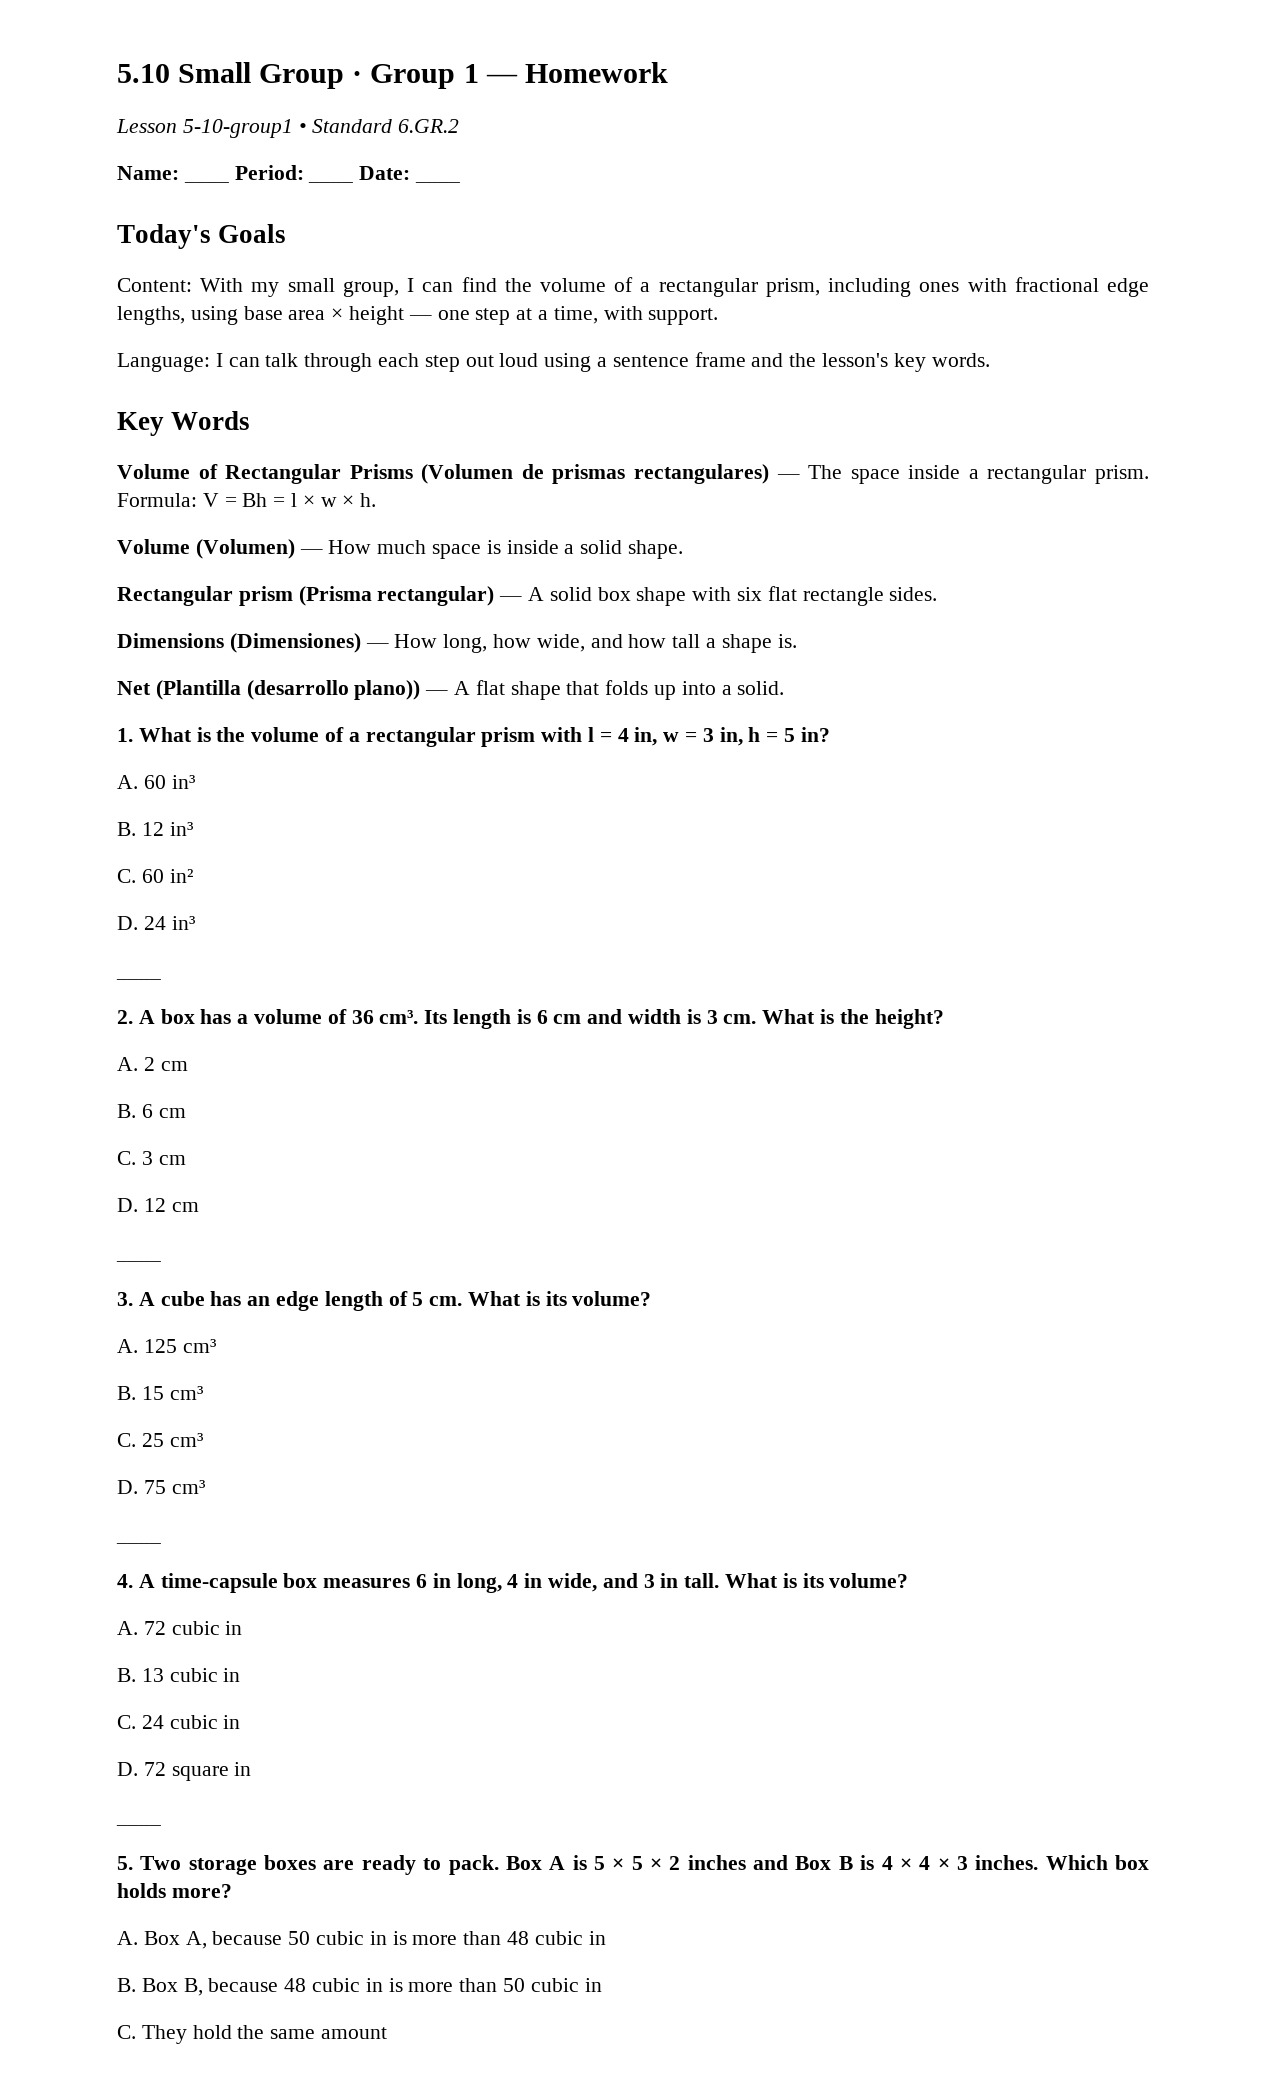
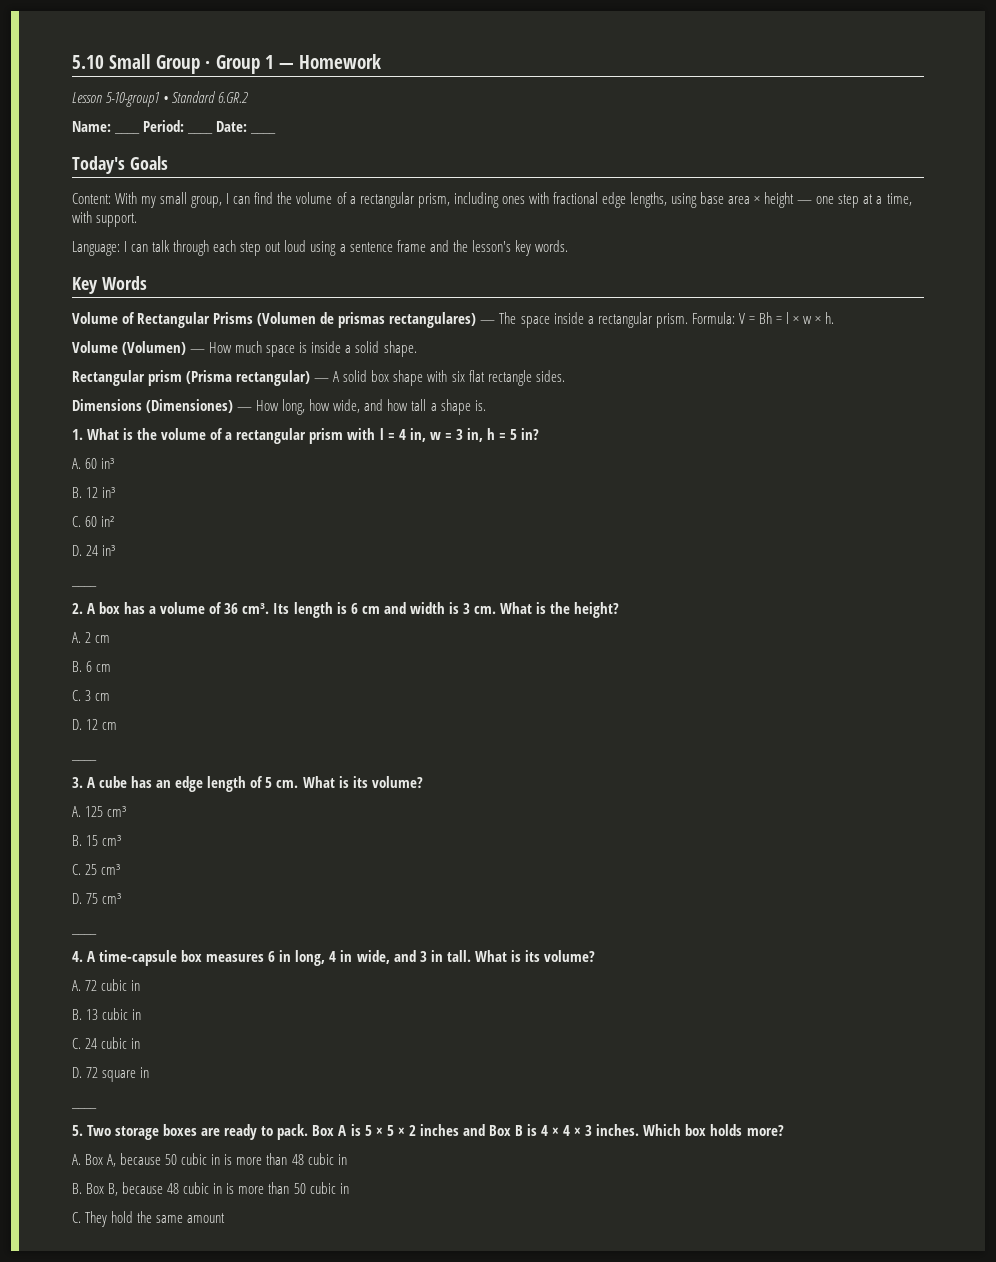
- Net (Plantilla (desarrollo plano)) — A flat shape that folds up into a solid.

